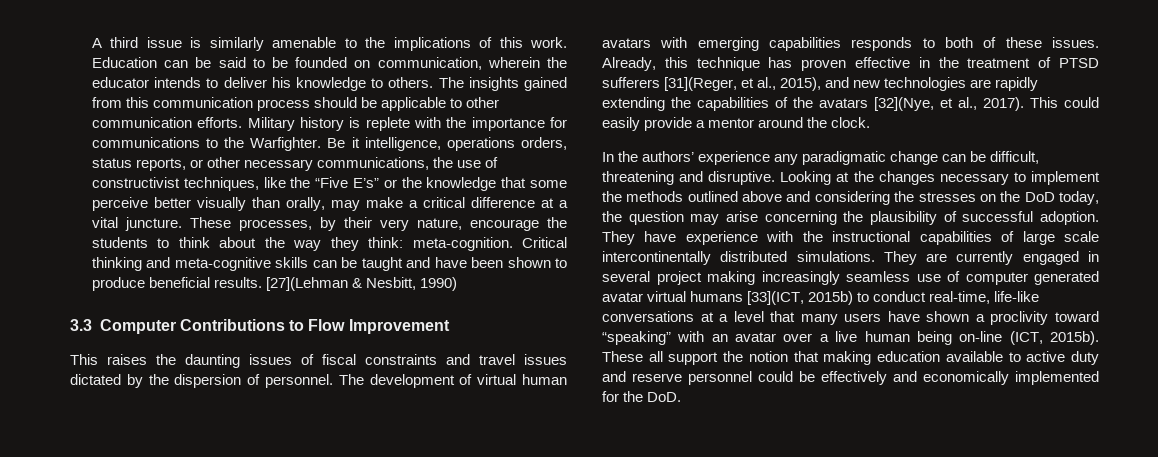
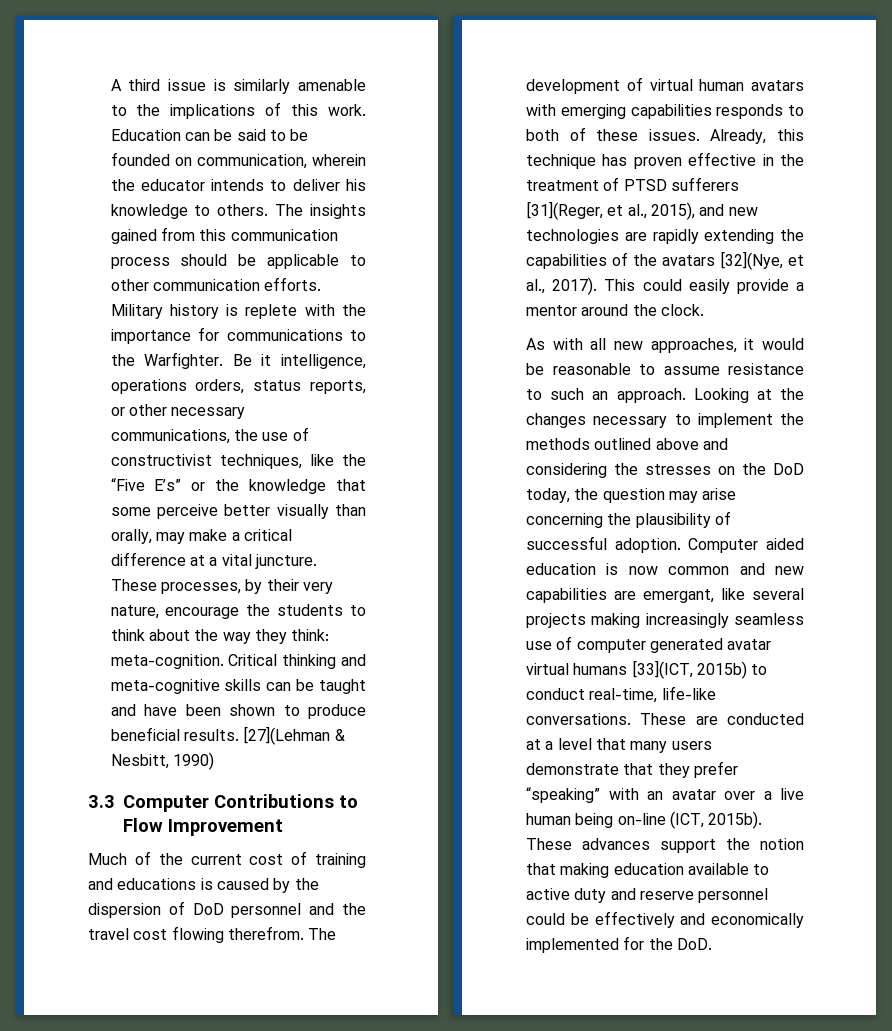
- This raises the daunting issues of fiscal constraints and travel issues dictated by the dispersion of personnel.
+ Much of the current cost of training and educations is caused by the dispersion of DoD personnel and the travel cost flowing therefrom.
- In the authors’ experience any paradigmatic change can be difficult, threatening and disruptive.
+ As with all new approaches, it would be reasonable to assume resistance to such an approach.
- They have experience with the instructional capabilities of large scale intercontinentally distributed simulations. They are currently engaged in several project making increasingly seamless use of computer generated avatar virtual humans [33](ICT, 2015b) to conduct real-time, life-like conversations at a level that many users have shown a proclivity toward “speaking” with an avatar over a live human being on-line (ICT, 2015b).
+ Computer aided education is now common and new capabilities are emergant, like several projects making increasingly seamless use of computer generated avatar virtual humans [33](ICT, 2015b) to conduct real-time, life-like conversations. These are conducted at a level that many users demonstrate that they prefer “speaking” with an avatar over a live human being on-line (ICT, 2015b).
- These all support the notion that making education available to active duty and reserve personnel could be effectively and economically implemented for the DoD.
+ These advances support the notion that making education available to active duty and reserve personnel could be effectively and economically implemented for the DoD.

